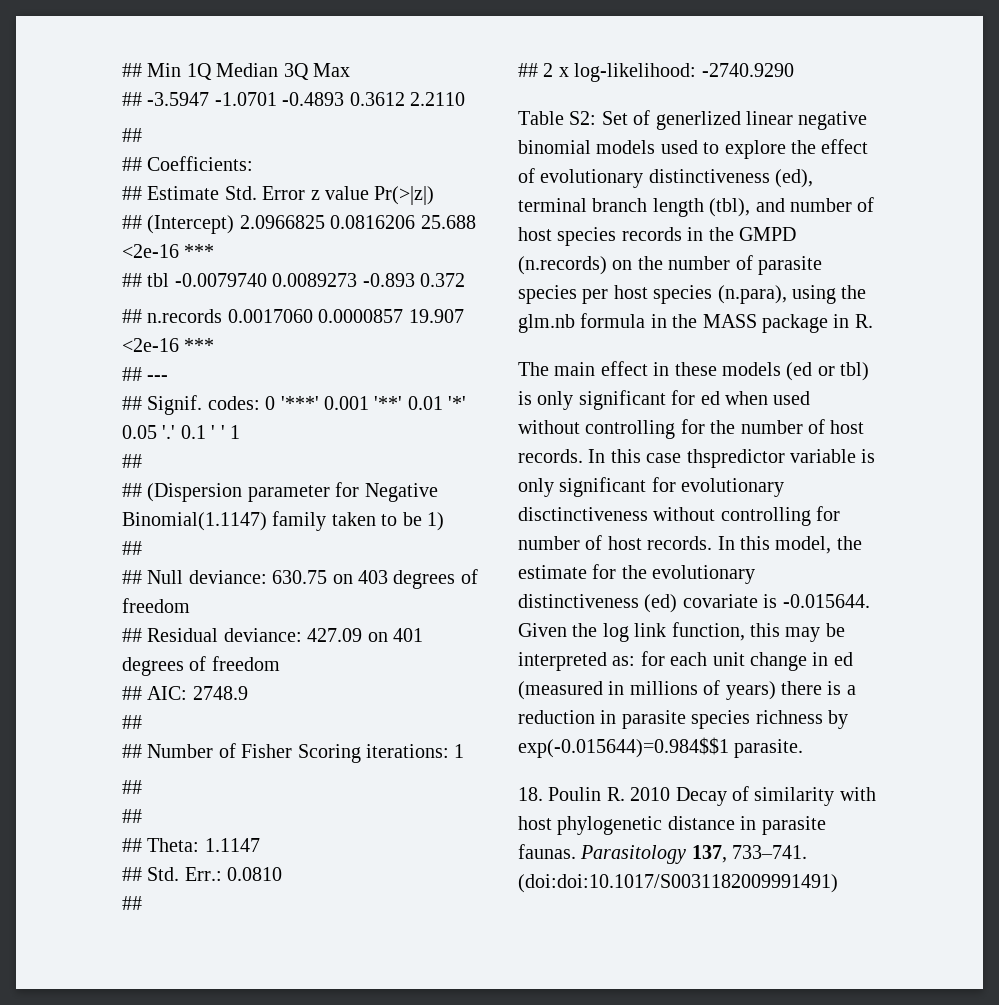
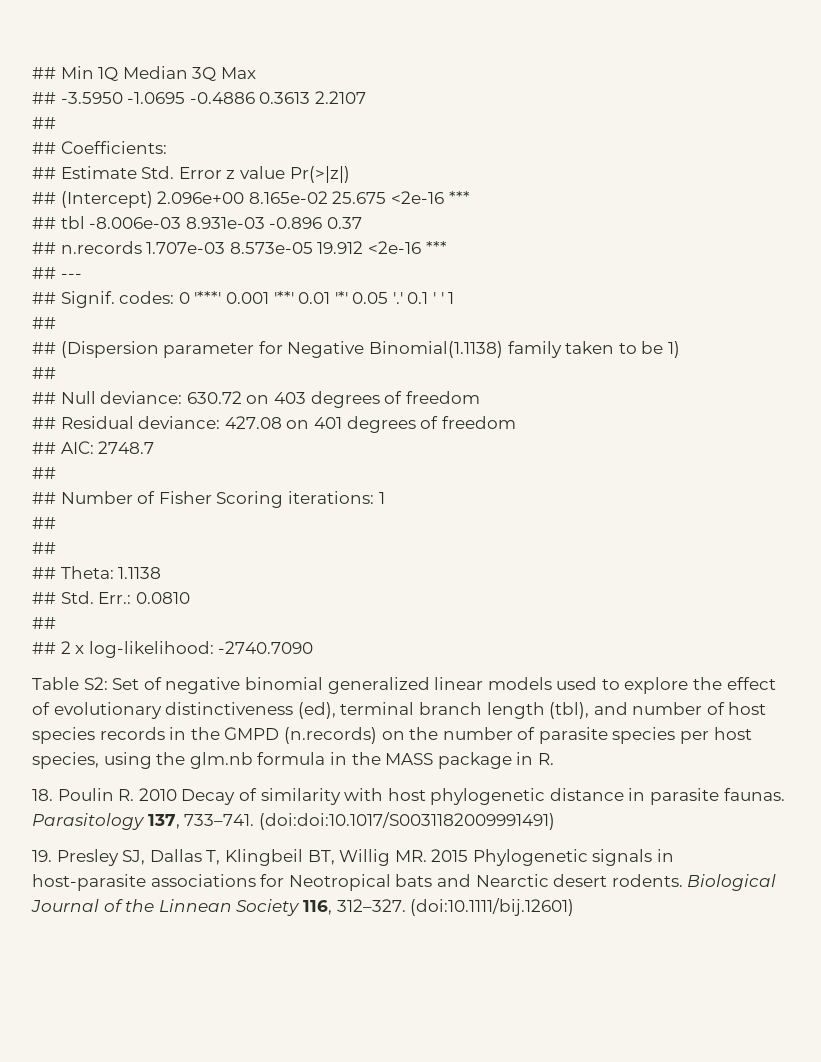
- ## -3.5947 -1.0701 -0.4893 0.3612 2.2110
+ ## -3.5950 -1.0695 -0.4886 0.3613 2.2107
- ## (Intercept) 2.0966825 0.0816206 25.688 <2e-16 ***
+ ## (Intercept) 2.096e+00 8.165e-02 25.675 <2e-16 ***
- ## tbl -0.0079740 0.0089273 -0.893 0.372
+ ## tbl -8.006e-03 8.931e-03 -0.896 0.37
- ## n.records 0.0017060 0.0000857 19.907 <2e-16 ***
+ ## n.records 1.707e-03 8.573e-05 19.912 <2e-16 ***
- ## (Dispersion parameter for Negative Binomial(1.1147) family taken to be 1)
+ ## (Dispersion parameter for Negative Binomial(1.1138) family taken to be 1)
- ## Null deviance: 630.75 on 403 degrees of freedom
+ ## Null deviance: 630.72 on 403 degrees of freedom
- ## Residual deviance: 427.09 on 401 degrees of freedom
+ ## Residual deviance: 427.08 on 401 degrees of freedom
- ## AIC: 2748.9
+ ## AIC: 2748.7
- ## Theta: 1.1147
+ ## Theta: 1.1138
- ## 2 x log-likelihood: -2740.9290
+ ## 2 x log-likelihood: -2740.7090
- Table S2: Set of generlized linear negative binomial models used to explore the effect of evolutionary distinctiveness (ed), terminal branch length (tbl), and number of host species records in the GMPD (n.records) on the number of parasite species per host species (n.para), using the glm.nb formula in the MASS package in R.
+ Table S2: Set of negative binomial generalized linear models used to explore the effect of evolutionary distinctiveness (ed), terminal branch length (tbl), and number of host species records in the GMPD (n.records) on the number of parasite species per host species, using the glm.nb formula in the MASS package in R.
- The main effect in these models (ed or tbl) is only significant for ed when used without controlling for the number of host records. In this case thspredictor variable is only significant for evolutionary disctinctiveness without controlling for number of host records. In this model, the estimate for the evolutionary distinctiveness (ed) covariate is -0.015644. Given the log link function, this may be interpreted as: for each unit change in ed (measured in millions of years) there is a reduction in parasite species richness by exp(-0.015644)=0.984$$1 parasite.
+ 19. Presley SJ, Dallas T, Klingbeil BT, Willig MR. 2015 Phylogenetic signals in host-parasite associations for Neotropical bats and Nearctic desert rodents. Biological Journal of the Linnean Society 116, 312–327. (doi:10.1111/bij.12601)

